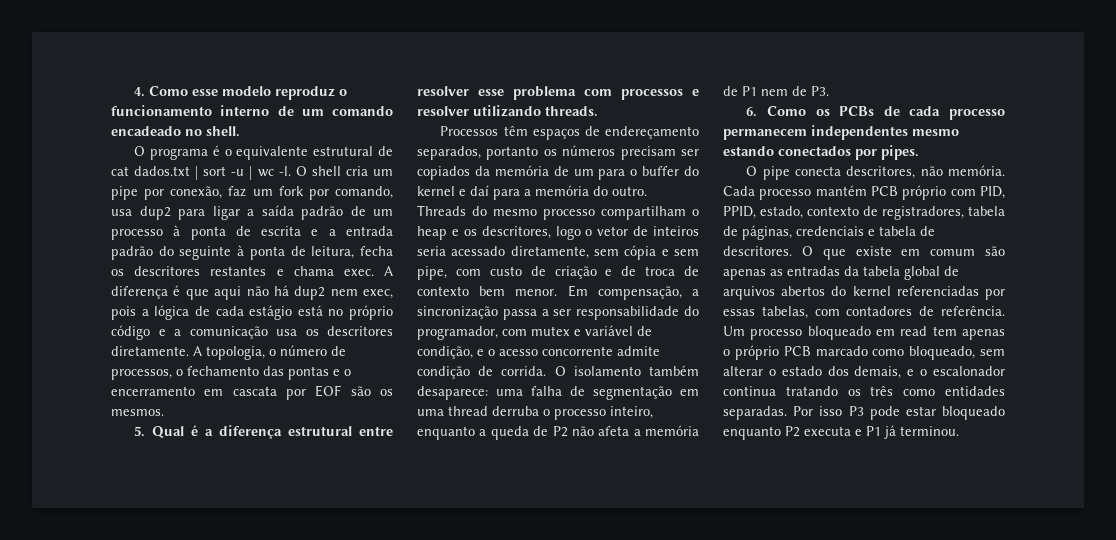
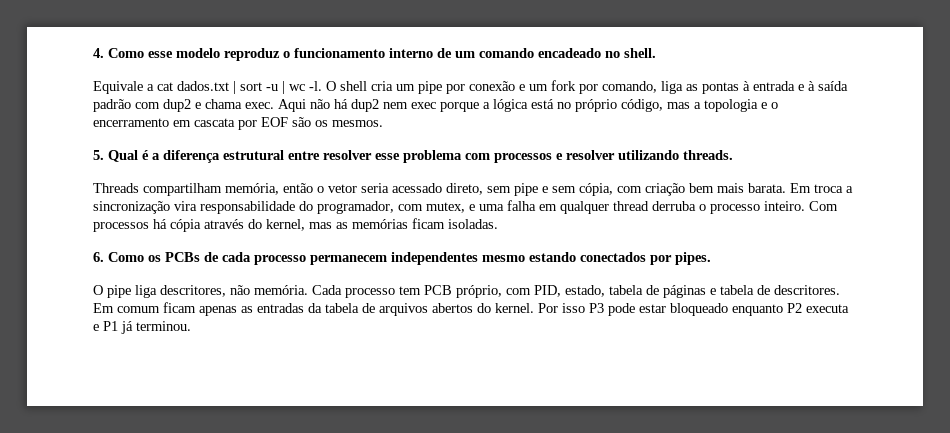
- O programa é o equivalente estrutural de cat dados.txt | sort -u | wc -l.
+ Equivale a cat dados.txt | sort -u | wc -l.
- O shell cria um pipe por conexão, faz um fork por comando, usa dup2 para ligar a saída padrão de um processo à ponta de escrita e a entrada padrão do seguinte à ponta de leitura, fecha os descritores restantes e chama exec. A diferença é que aqui não há dup2 nem exec, pois a lógica de cada estágio está no próprio código e a comunicação usa os descritores diretamente. A topologia, o número de processos, o fechamento das pontas e o encerramento em cascata por EOF são os mesmos.
+ O shell cria um pipe por conexão e um fork por comando, liga as pontas à entrada e à saída padrão com dup2 e chama exec. Aqui não há dup2 nem exec porque a lógica está no próprio código, mas a topologia e o encerramento em cascata por EOF são os mesmos.
- Processos têm espaços de endereçamento separados, portanto os números precisam ser copiados da memória de um para o buffer do kernel e daí para a memória do outro. Threads do mesmo processo compartilham o heap e os descritores, logo o vetor de inteiros seria acessado diretamente, sem cópia e sem pipe, com custo de criação e de troca de contexto bem menor. Em compensação, a sincronização passa a ser responsabilidade do programador, com mutex e variável de condição, e o acesso concorrente admite condição de corrida. O isolamento também desaparece: uma falha de segmentação em uma thread derruba o processo inteiro, enquanto a queda de P2 não afeta a memória de P1 nem de P3.
+ Threads compartilham memória, então o vetor seria acessado direto, sem pipe e sem cópia, com criação bem mais barata. Em troca a sincronização vira responsabilidade do programador, com mutex, e uma falha em qualquer thread derruba o processo inteiro. Com processos há cópia através do kernel, mas as memórias ficam isoladas.
- O pipe conecta descritores, não memória.
+ O pipe liga descritores, não memória.
- Cada processo mantém PCB próprio com PID, PPID, estado, contexto de registradores, tabela de páginas, credenciais e tabela de descritores. O que existe em comum são apenas as entradas da tabela global de arquivos abertos do kernel referenciadas por essas tabelas, com contadores de referência. Um processo bloqueado em read tem apenas o próprio PCB marcado como bloqueado, sem alterar o estado dos demais, e o escalonador continua tratando os três como entidades separadas.
+ Cada processo tem PCB próprio, com PID, estado, tabela de páginas e tabela de descritores. Em comum ficam apenas as entradas da tabela de arquivos abertos do kernel.

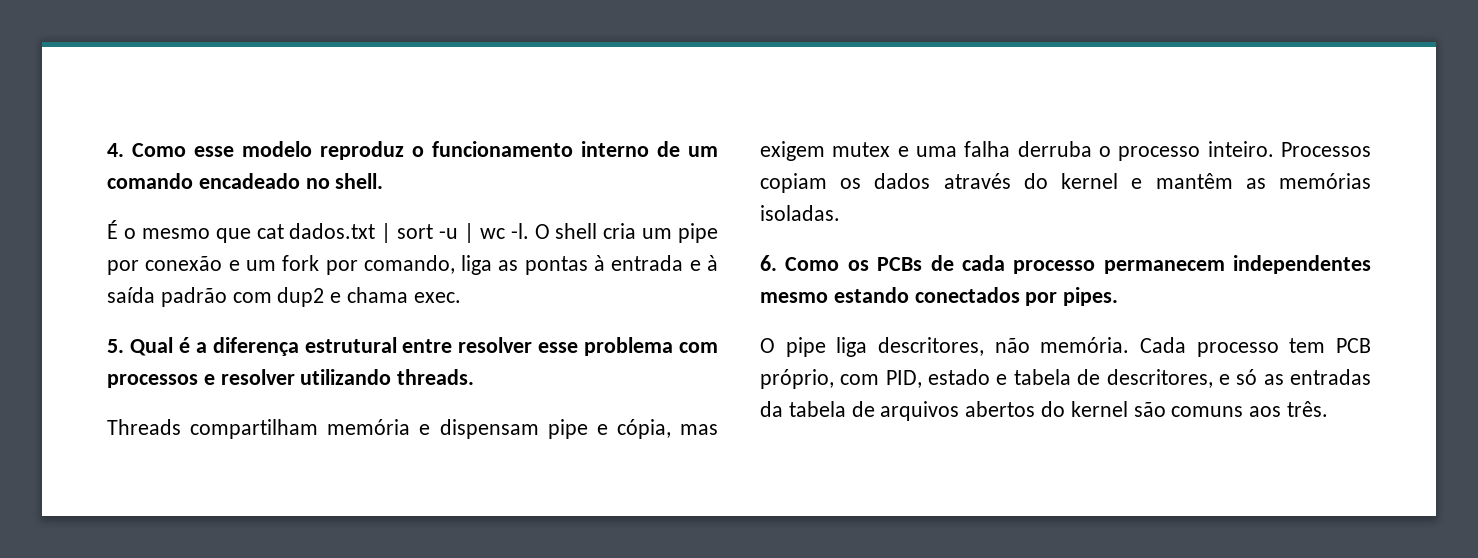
- Equivale a cat dados.txt | sort -u | wc -l.
+ É o mesmo que cat dados.txt | sort -u | wc -l.
- Aqui não há dup2 nem exec porque a lógica está no próprio código, mas a topologia e o encerramento em cascata por EOF são os mesmos.
- Threads compartilham memória, então o vetor seria acessado direto, sem pipe e sem cópia, com criação bem mais barata. Em troca a sincronização vira responsabilidade do programador, com mutex, e uma falha em qualquer thread derruba o processo inteiro. Com processos há cópia através do kernel, mas as memórias ficam isoladas.
+ Threads compartilham memória e dispensam pipe e cópia, mas exigem mutex e uma falha derruba o processo inteiro. Processos copiam os dados através do kernel e mantêm as memórias isoladas.
- Cada processo tem PCB próprio, com PID, estado, tabela de páginas e tabela de descritores. Em comum ficam apenas as entradas da tabela de arquivos abertos do kernel. Por isso P3 pode estar bloqueado enquanto P2 executa e P1 já terminou.
+ Cada processo tem PCB próprio, com PID, estado e tabela de descritores, e só as entradas da tabela de arquivos abertos do kernel são comuns aos três.

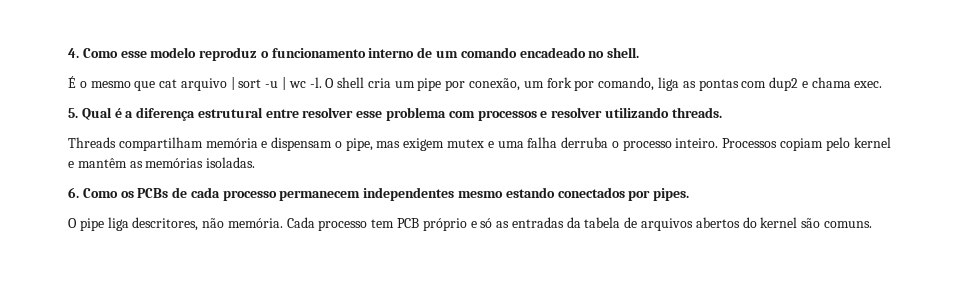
- É o mesmo que cat dados.txt | sort -u | wc -l.
+ É o mesmo que cat arquivo | sort -u | wc -l.
- O shell cria um pipe por conexão e um fork por comando, liga as pontas à entrada e à saída padrão com dup2 e chama exec.
+ O shell cria um pipe por conexão, um fork por comando, liga as pontas com dup2 e chama exec.
- Threads compartilham memória e dispensam pipe e cópia, mas exigem mutex e uma falha derruba o processo inteiro.
+ Threads compartilham memória e dispensam o pipe, mas exigem mutex e uma falha derruba o processo inteiro.
- Processos copiam os dados através do kernel e mantêm as memórias isoladas.
+ Processos copiam pelo kernel e mantêm as memórias isoladas.
- Cada processo tem PCB próprio, com PID, estado e tabela de descritores, e só as entradas da tabela de arquivos abertos do kernel são comuns aos três.
+ Cada processo tem PCB próprio e só as entradas da tabela de arquivos abertos do kernel são comuns.

